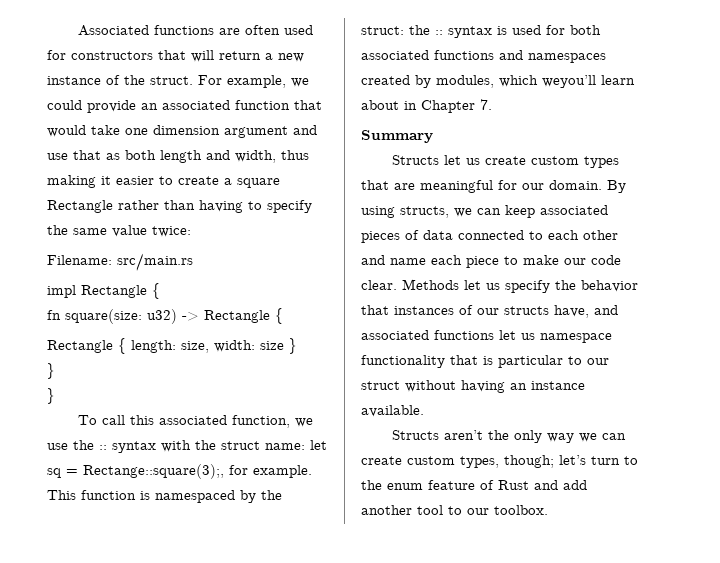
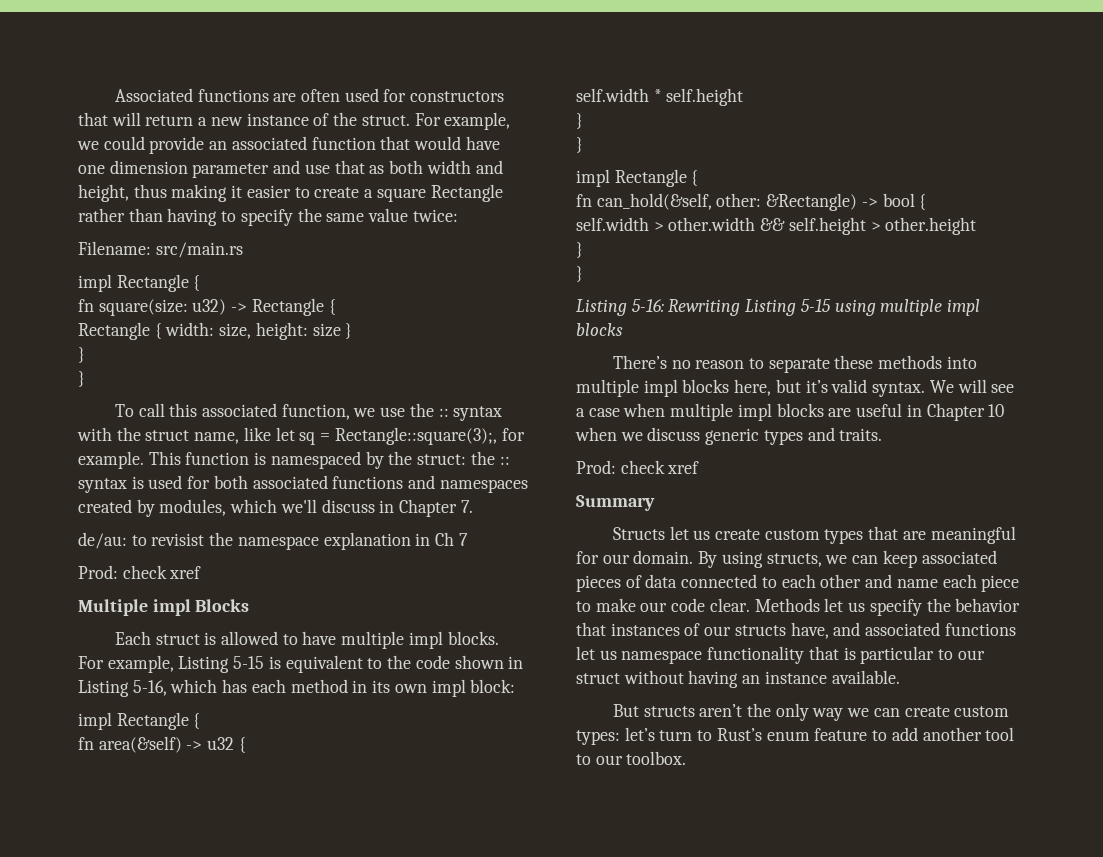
- For example, we could provide an associated function that would take one dimension argument and use that as both length and width, thus making it easier to create a square Rectangle rather than having to specify the same value twice:
+ For example, we could provide an associated function that would have one dimension parameter and use that as both width and height, thus making it easier to create a square Rectangle rather than having to specify the same value twice:
- Rectangle { length: size, width: size }
+ Rectangle { width: size, height: size }
- To call this associated function, we use the :: syntax with the struct name: let sq = Rectange::square(3);, for example.
+ To call this associated function, we use the :: syntax with the struct name, like let sq = Rectangle::square(3);, for example.
- This function is namespaced by the struct: the :: syntax is used for both associated functions and namespaces created by modules, which weyou’ll learn about in Chapter 7.
+ This function is namespaced by the struct: the :: syntax is used for both associated functions and namespaces created by modules, which we'll discuss in Chapter 7.
+ de/au: to revisist the namespace explanation in Ch 7
+ Prod: check xref
+ Multiple impl Blocks
+ Each struct is allowed to have multiple impl blocks. For example, Listing 5-15 is equivalent to the code shown in Listing 5-16, which has each method in its own impl block:
+ impl Rectangle {
+ fn area(&self) -> u32 {
+ self.width * self.height
+ }
+ }
+ impl Rectangle {
+ fn can_hold(&self, other: &Rectangle) -> bool {
+ self.width > other.width && self.height > other.height
+ }
+ }
+ Listing 5-16: Rewriting Listing 5-15 using multiple impl blocks
+ There’s no reason to separate these methods into multiple impl blocks here, but it’s valid syntax. We will see a case when multiple impl blocks are useful in Chapter 10 when we discuss generic types and traits.
+ Prod: check xref
- Structs aren’t the only way we can create custom types, though; let’s turn to the enum feature of Rust and add another tool to our toolbox.
+ But structs aren’t the only way we can create custom types: let’s turn to Rust’s enum feature to add another tool to our toolbox.

